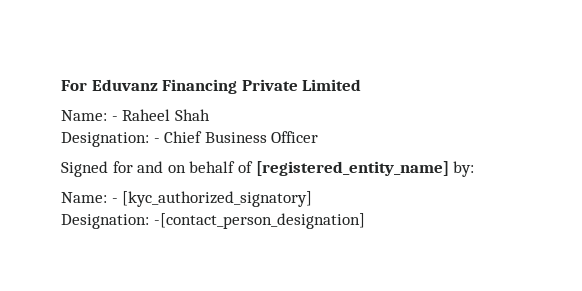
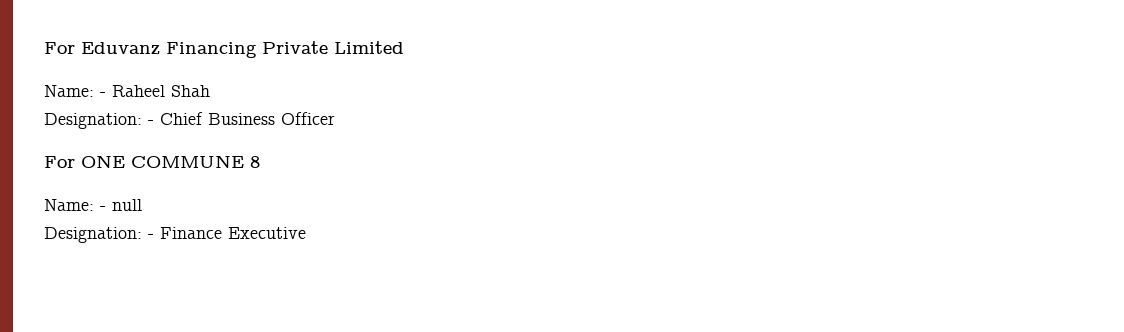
- Signed for and on behalf of [registered_entity_name] by:
- Name: - [kyc_authorized_signatory]
- Designation: -[contact_person_designation]
+ For ONE COMMUNE 8
+ Name: - null
+ Designation: - Finance Executive

